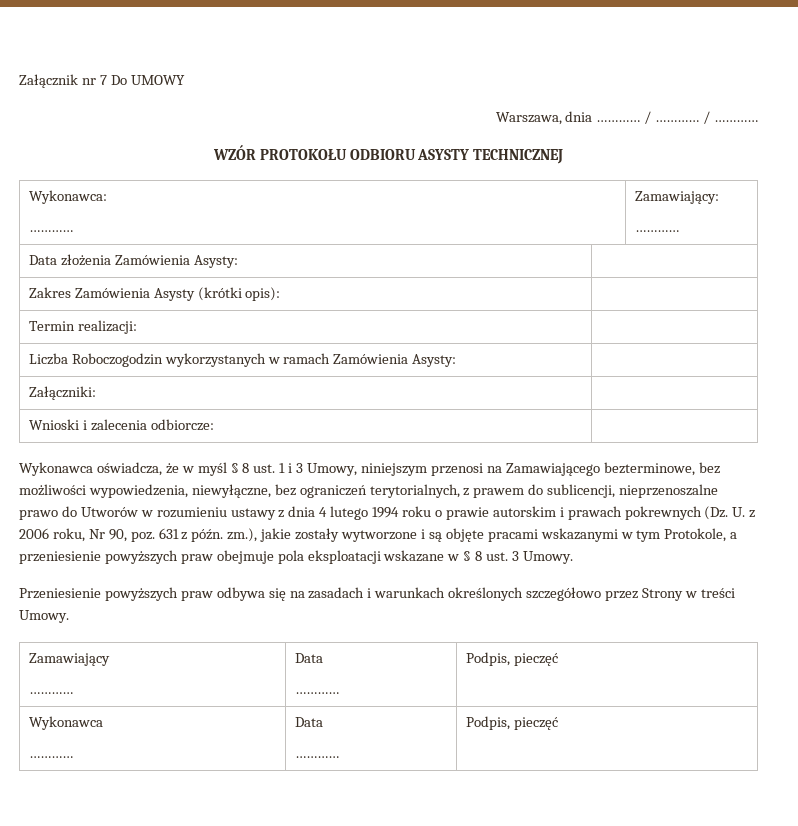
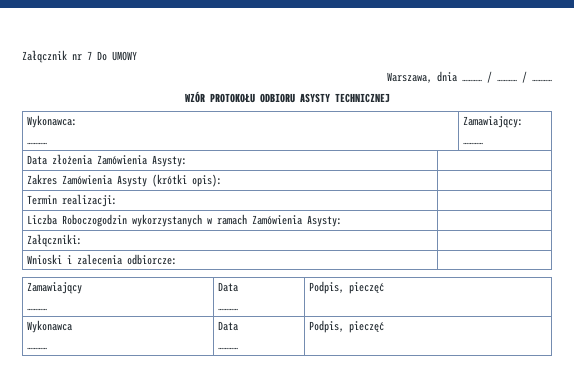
- Wykonawca oświadcza, że w myśl § 8 ust. 1 i 3 Umowy, niniejszym przenosi na Zamawiającego bezterminowe, bez możliwości wypowiedzenia, niewyłączne, bez ograniczeń terytorialnych, z prawem do sublicencji, nieprzenoszalne prawo do Utworów w rozumieniu ustawy z dnia 4 lutego 1994 roku o prawie autorskim i prawach pokrewnych (Dz. U. z 2006 roku, Nr 90, poz. 631 z późn. zm.), jakie zostały wytworzone i są objęte pracami wskazanymi w tym Protokole, a przeniesienie powyższych praw obejmuje pola eksploatacji wskazane w § 8 ust. 3 Umowy.
- Przeniesienie powyższych praw odbywa się na zasadach i warunkach określonych szczegółowo przez Strony w treści Umowy.

